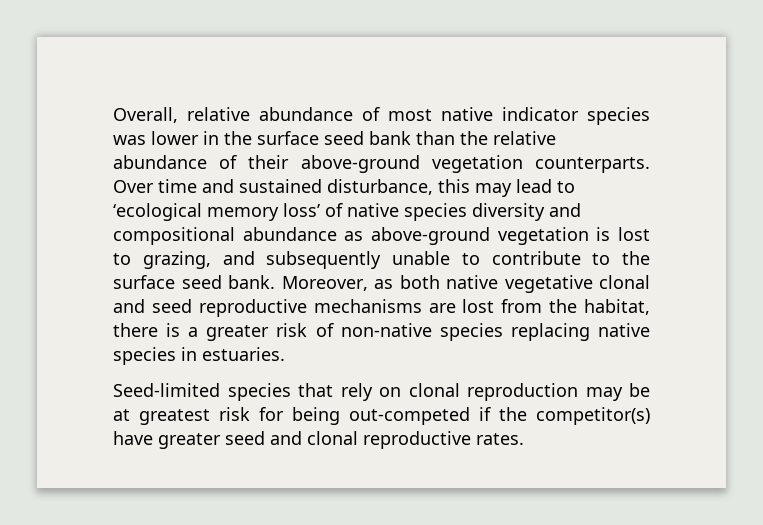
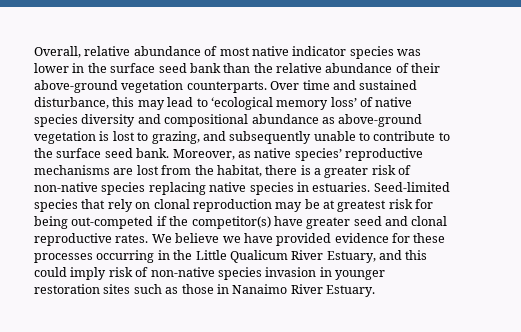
- Moreover, as both native vegetative clonal and seed reproductive mechanisms are lost from the habitat, there is a greater risk of non-native species replacing native species in estuaries.
- Seed-limited species that rely on clonal reproduction may be at greatest risk for being out-competed if the competitor(s) have greater seed and clonal reproductive rates.
+ Moreover, as native species’ reproductive mechanisms are lost from the habitat, there is a greater risk of non-native species replacing native species in estuaries. Seed-limited species that rely on clonal reproduction may be at greatest risk for being out-competed if the competitor(s) have greater seed and clonal reproductive rates.
+ We believe we have provided evidence for these processes occurring in the Little Qualicum River Estuary, and this could imply risk of non-native species invasion in younger restoration sites such as those in Nanaimo River Estuary.

